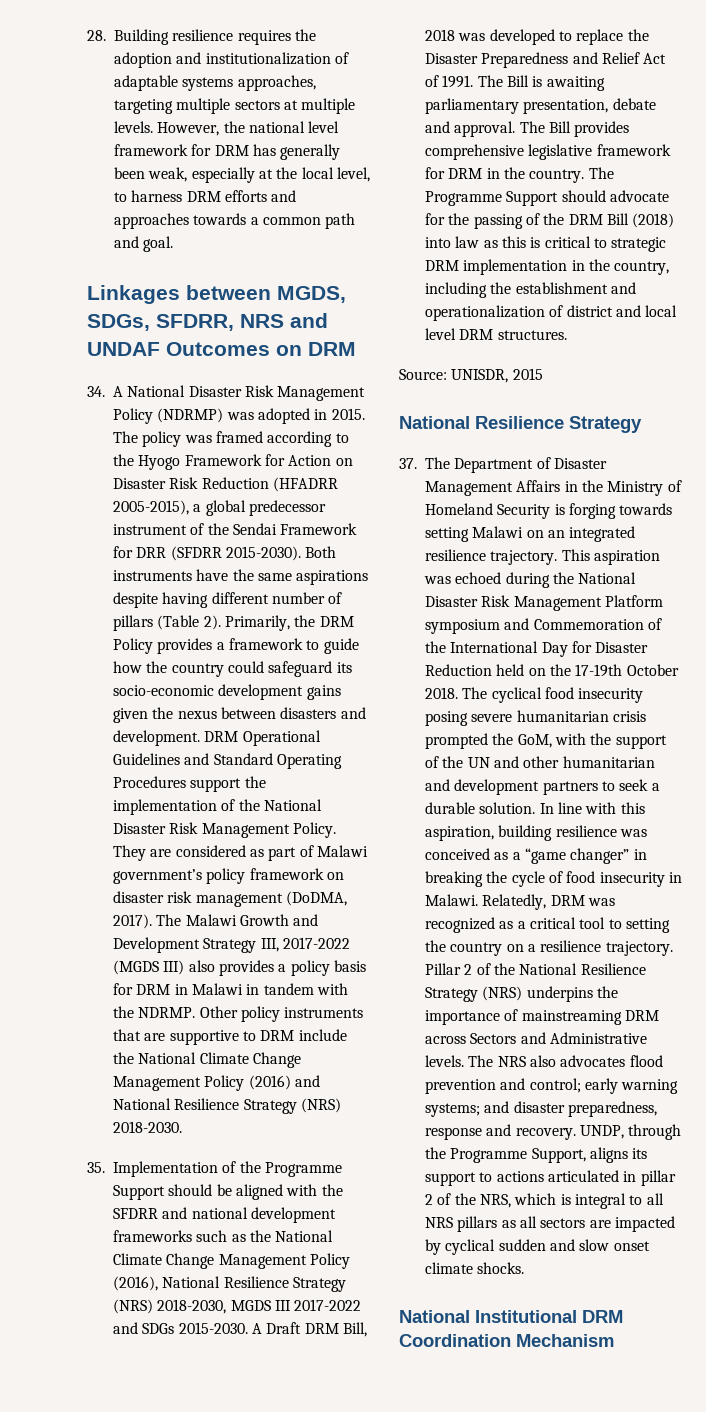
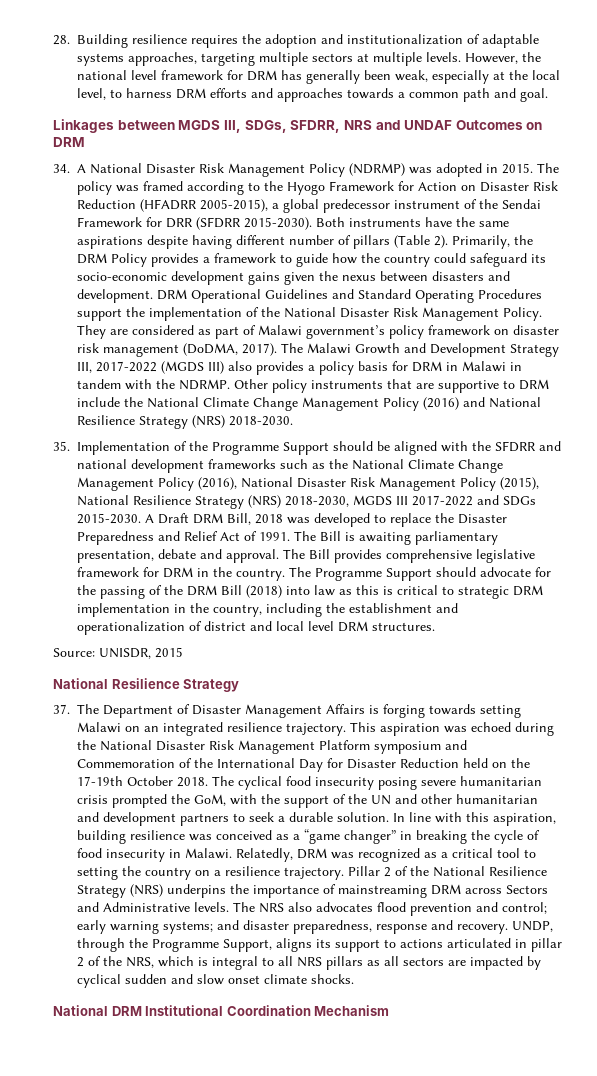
- Linkages between MGDS, SDGs, SFDRR, NRS and UNDAF Outcomes on DRM
+ Linkages between MGDS III, SDGs, SFDRR, NRS and UNDAF Outcomes on DRM
- 35. Implementation of the Programme Support should be aligned with the SFDRR and national development frameworks such as the National Climate Change Management Policy (2016), National Resilience Strategy (NRS) 2018-2030, MGDS III 2017-2022 and SDGs 2015-2030.
+ 35. Implementation of the Programme Support should be aligned with the SFDRR and national development frameworks such as the National Climate Change Management Policy (2016), National Disaster Risk Management Policy (2015), National Resilience Strategy (NRS) 2018-2030, MGDS III 2017-2022 and SDGs 2015-2030.
- 37. The Department of Disaster Management Affairs in the Ministry of Homeland Security is forging towards setting Malawi on an integrated resilience trajectory.
+ 37. The Department of Disaster Management Affairs is forging towards setting Malawi on an integrated resilience trajectory.
- National Institutional DRM Coordination Mechanism
+ National DRM Institutional Coordination Mechanism

